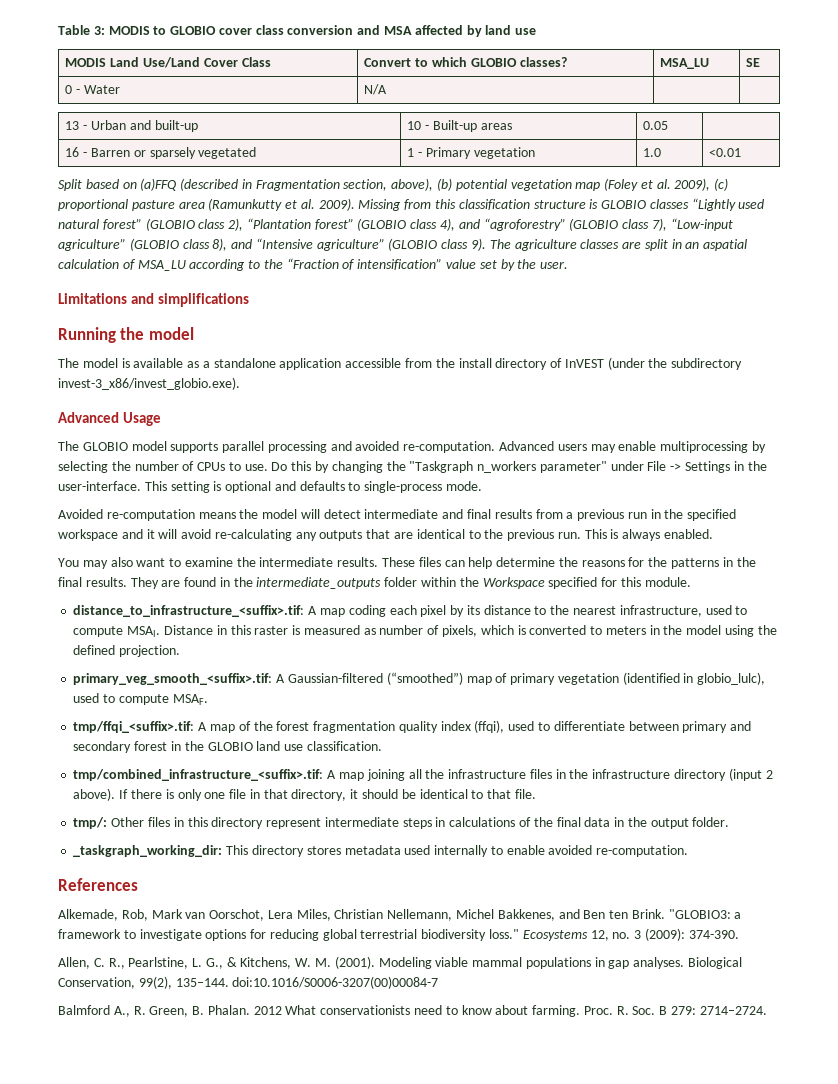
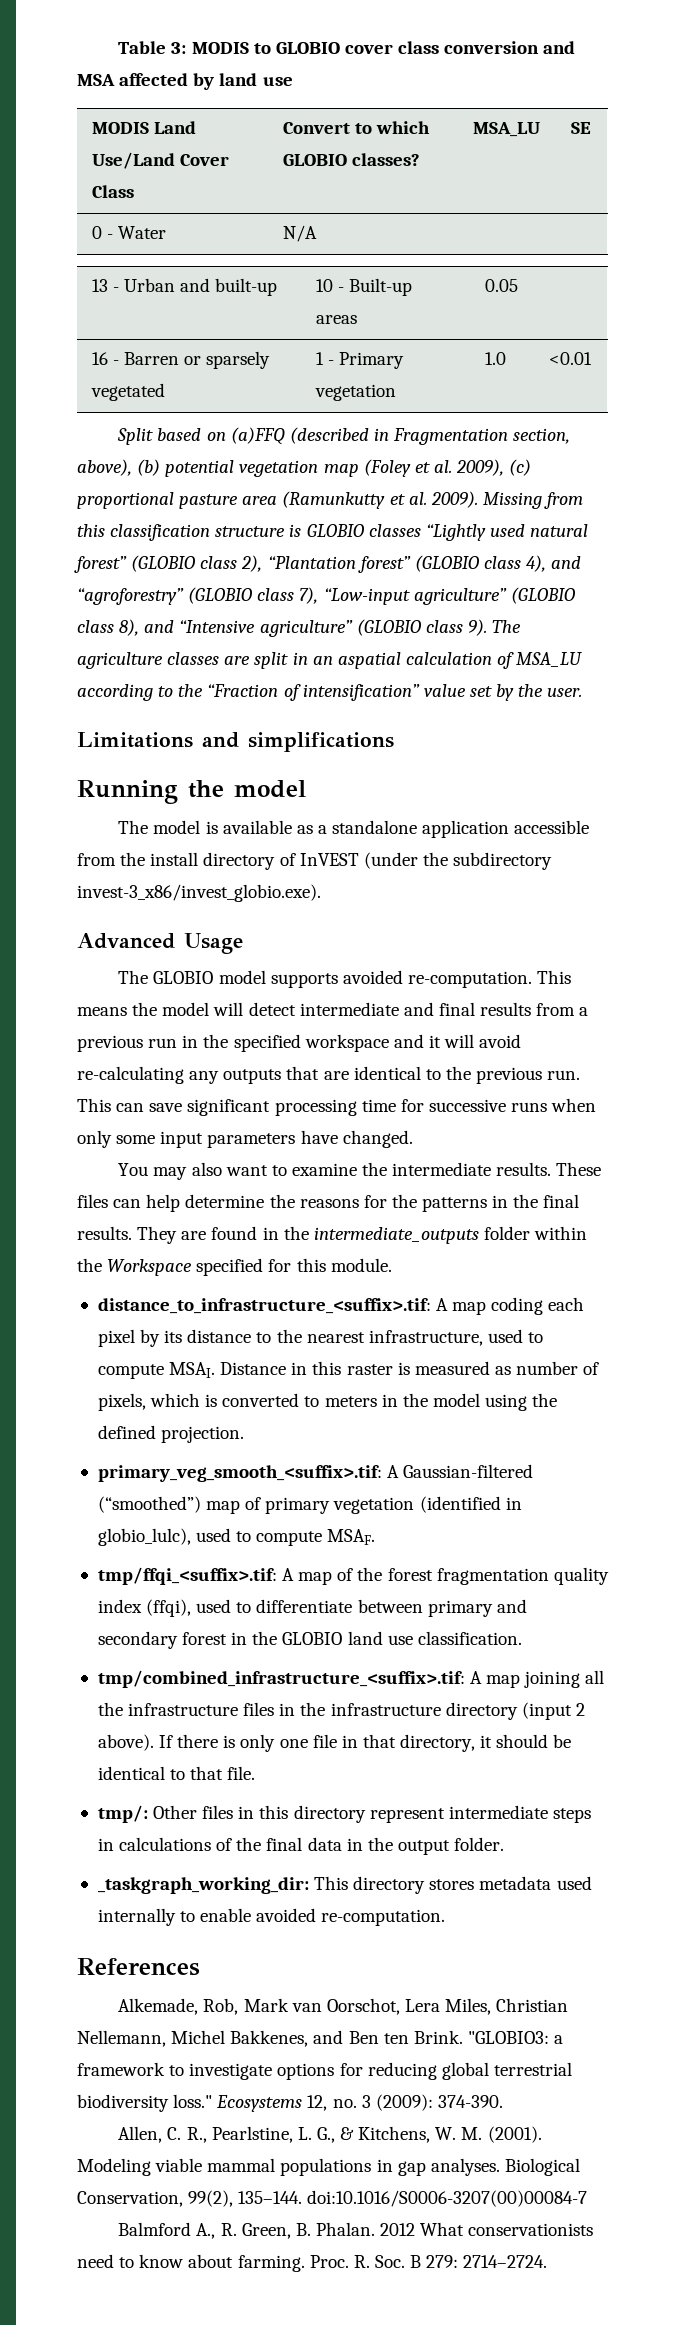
- The GLOBIO model supports parallel processing and avoided re-computation. Advanced users may enable multiprocessing by selecting the number of CPUs to use. Do this by changing the "Taskgraph n_workers parameter" under File -> Settings in the user-interface. This setting is optional and defaults to single-process mode.
- Avoided re-computation means the model will detect intermediate and final results from a previous run in the specified workspace and it will avoid re-calculating any outputs that are identical to the previous run.
+ The GLOBIO model supports avoided re-computation. This means the model will detect intermediate and final results from a previous run in the specified workspace and it will avoid re-calculating any outputs that are identical to the previous run.
- This is always enabled.
+ This can save significant processing time for successive runs when only some input parameters have changed.

